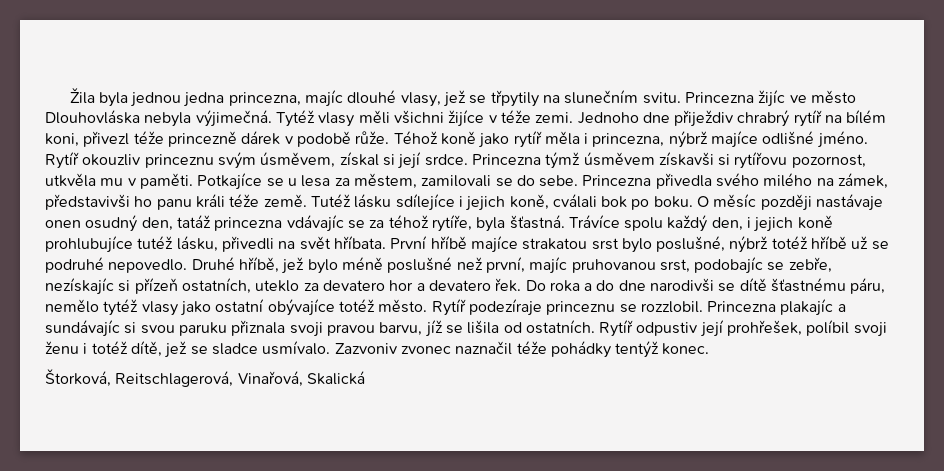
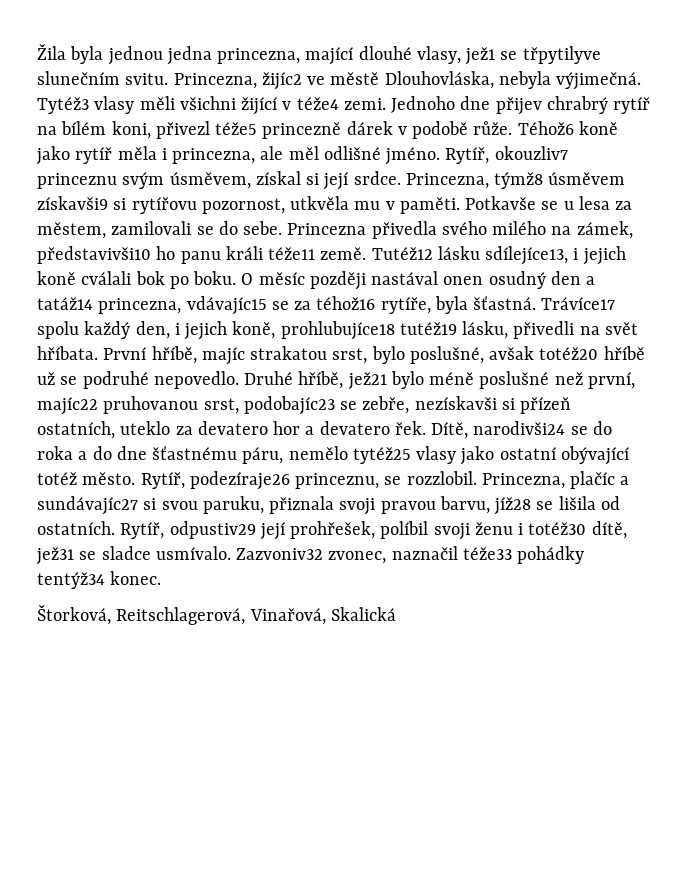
- Žila byla jednou jedna princezna, majíc dlouhé vlasy, jež se třpytily na slunečním svitu. Princezna žijíc ve město Dlouhovláska nebyla výjimečná.
+ Žila byla jednou jedna princezna, mající dlouhé vlasy, jež1 se třpytilyve slunečním svitu. Princezna, žijíc2 ve městě Dlouhovláska, nebyla výjimečná.
- Tytéž vlasy měli všichni žijíce v téže zemi.
+ Tytéž3 vlasy měli všichni žijící v téže4 zemi.
- Jednoho dne přiježdiv chrabrý rytíř na bílém koni, přivezl téže princezně dárek v podobě růže.
+ Jednoho dne přijev chrabrý rytíř na bílém koni, přivezl téže5 princezně dárek v podobě růže.
- Téhož koně jako rytíř měla i princezna, nýbrž majíce odlišné jméno. Rytíř okouzliv princeznu svým úsměvem, získal si její srdce.
+ Téhož6 koně jako rytíř měla i princezna, ale měl odlišné jméno. Rytíř, okouzliv7 princeznu svým úsměvem, získal si její srdce.
- Princezna týmž úsměvem získavši si rytířovu pozornost, utkvěla mu v paměti.
+ Princezna, týmž8 úsměvem získavši9 si rytířovu pozornost, utkvěla mu v paměti.
- Potkajíce se u lesa za městem, zamilovali se do sebe.
+ Potkavše se u lesa za městem, zamilovali se do sebe.
- Princezna přivedla svého milého na zámek, představivši ho panu králi téže země. Tutéž lásku sdílejíce i jejich koně, cválali bok po boku.
+ Princezna přivedla svého milého na zámek, představivši10 ho panu králi téže11 země. Tutéž12 lásku sdílejíce13, i jejich koně cválali bok po boku.
- O měsíc později nastávaje onen osudný den, tatáž princezna vdávajíc se za téhož rytíře, byla šťastná.
+ O měsíc později nastával onen osudný den a tatáž14 princezna, vdávajíc15 se za téhož16 rytíře, byla šťastná.
- Trávíce spolu každý den, i jejich koně prohlubujíce tutéž lásku, přivedli na svět hříbata.
+ Trávíce17 spolu každý den, i jejich koně, prohlubujíce18 tutéž19 lásku, přivedli na svět hříbata.
- První hříbě majíce strakatou srst bylo poslušné, nýbrž totéž hříbě už se podruhé nepovedlo.
+ První hříbě, majíc strakatou srst, bylo poslušné, avšak totéž20 hříbě už se podruhé nepovedlo.
- Druhé hříbě, jež bylo méně poslušné než první, majíc pruhovanou srst, podobajíc se zebře, nezískajíc si přízeň ostatních, uteklo za devatero hor a devatero řek.
+ Druhé hříbě, jež21 bylo méně poslušné než první, majíc22 pruhovanou srst, podobajíc23 se zebře, nezískavši si přízeň ostatních, uteklo za devatero hor a devatero řek.
- Do roka a do dne narodivši se dítě šťastnému páru, nemělo tytéž vlasy jako ostatní obývajíce totéž město.
+ Dítě, narodivši24 se do roka a do dne šťastnému páru, nemělo tytéž25 vlasy jako ostatní obývající totéž město.
- Rytíř podezíraje princeznu se rozzlobil. Princezna plakajíc a sundávajíc si svou paruku přiznala svoji pravou barvu, jíž se lišila od ostatních.
+ Rytíř, podezíraje26 princeznu, se rozzlobil. Princezna, plačíc a sundávajíc27 si svou paruku, přiznala svoji pravou barvu, jíž28 se lišila od ostatních.
- Rytíř odpustiv její prohřešek, políbil svoji ženu i totéž dítě, jež se sladce usmívalo. Zazvoniv zvonec naznačil téže pohádky tentýž konec.
+ Rytíř, odpustiv29 její prohřešek, políbil svoji ženu i totéž30 dítě, jež31 se sladce usmívalo. Zazvoniv32 zvonec, naznačil téže33 pohádky tentýž34 konec.

